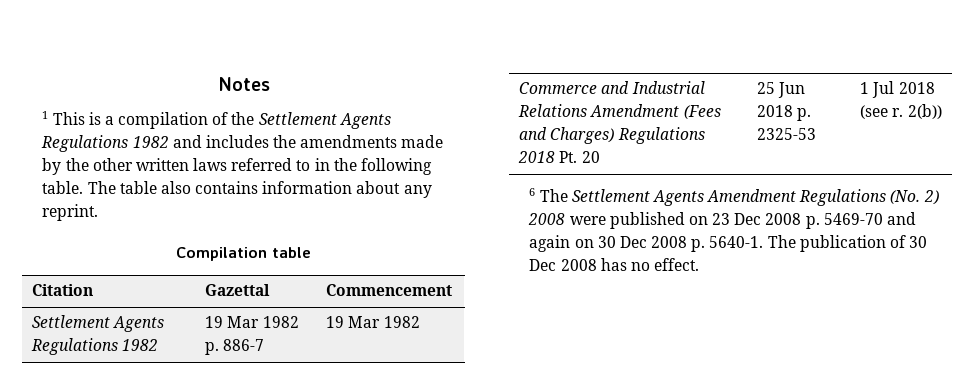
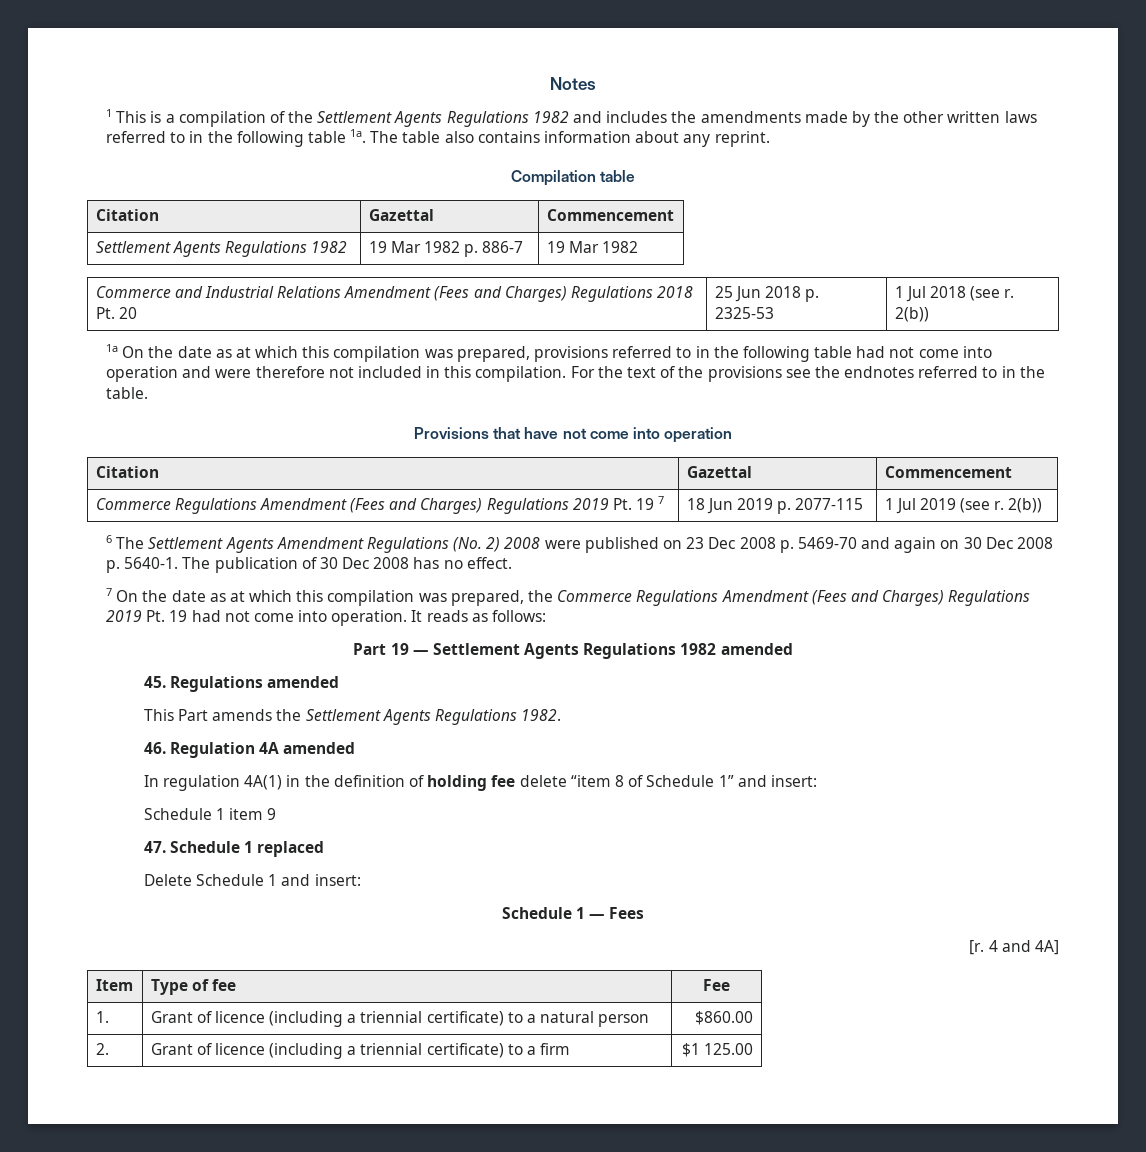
- 1 This is a compilation of the Settlement Agents Regulations 1982 and includes the amendments made by the other written laws referred to in the following table.
+ 1 This is a compilation of the Settlement Agents Regulations 1982 and includes the amendments made by the other written laws referred to in the following table 1a.
+ 1a On the date as at which this compilation was prepared, provisions referred to in the following table had not come into operation and were therefore not included in this compilation. For the text of the provisions see the endnotes referred to in the table.
+ Provisions that have not come into operation
+ Citation | Gazettal | Commencement
+ Commerce Regulations Amendment (Fees and Charges) Regulations 2019 Pt. 19 7 | 18 Jun 2019 p. 2077-115 | 1 Jul 2019 (see r. 2(b))
+ 7 On the date as at which this compilation was prepared, the Commerce Regulations Amendment (Fees and Charges) Regulations 2019 Pt. 19 had not come into operation. It reads as follows:
+ Part 19 — Settlement Agents Regulations 1982 amended
+ 45. Regulations amended
+ This Part amends the Settlement Agents Regulations 1982.
+ 46. Regulation 4A amended
+ In regulation 4A(1) in the definition of holding fee delete “item 8 of Schedule 1” and insert:
+ Schedule 1 item 9
+ 47. Schedule 1 replaced
+ Delete Schedule 1 and insert:
+ Schedule 1 — Fees
+ [r. 4 and 4A]
+ Item | Type of fee | Fee
+ 1. | Grant of licence (including a triennial certificate) to a natural person | $860.00
+ 2. | Grant of licence (including a triennial certificate) to a firm | $1 125.00

